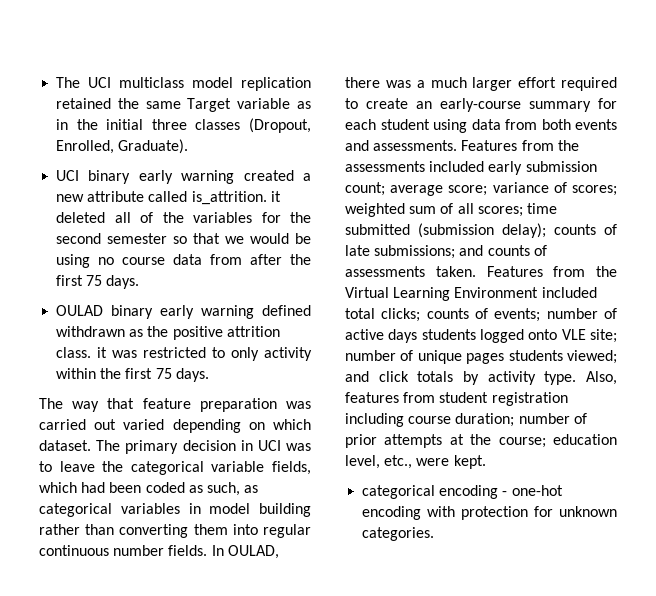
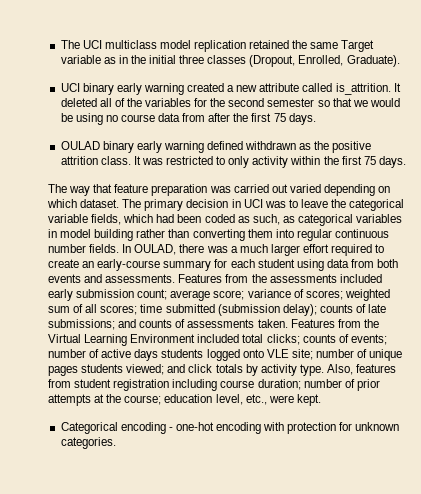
- UCI binary early warning created a new attribute called is_attrition. it deleted all of the variables for the second semester so that we would be using no course data from after the first 75 days.
+ UCI binary early warning created a new attribute called is_attrition. It deleted all of the variables for the second semester so that we would be using no course data from after the first 75 days.
- OULAD binary early warning defined withdrawn as the positive attrition class. it was restricted to only activity within the first 75 days.
+ OULAD binary early warning defined withdrawn as the positive attrition class. It was restricted to only activity within the first 75 days.
- categorical encoding - one-hot encoding with protection for unknown categories.
+ Categorical encoding - one-hot encoding with protection for unknown categories.

